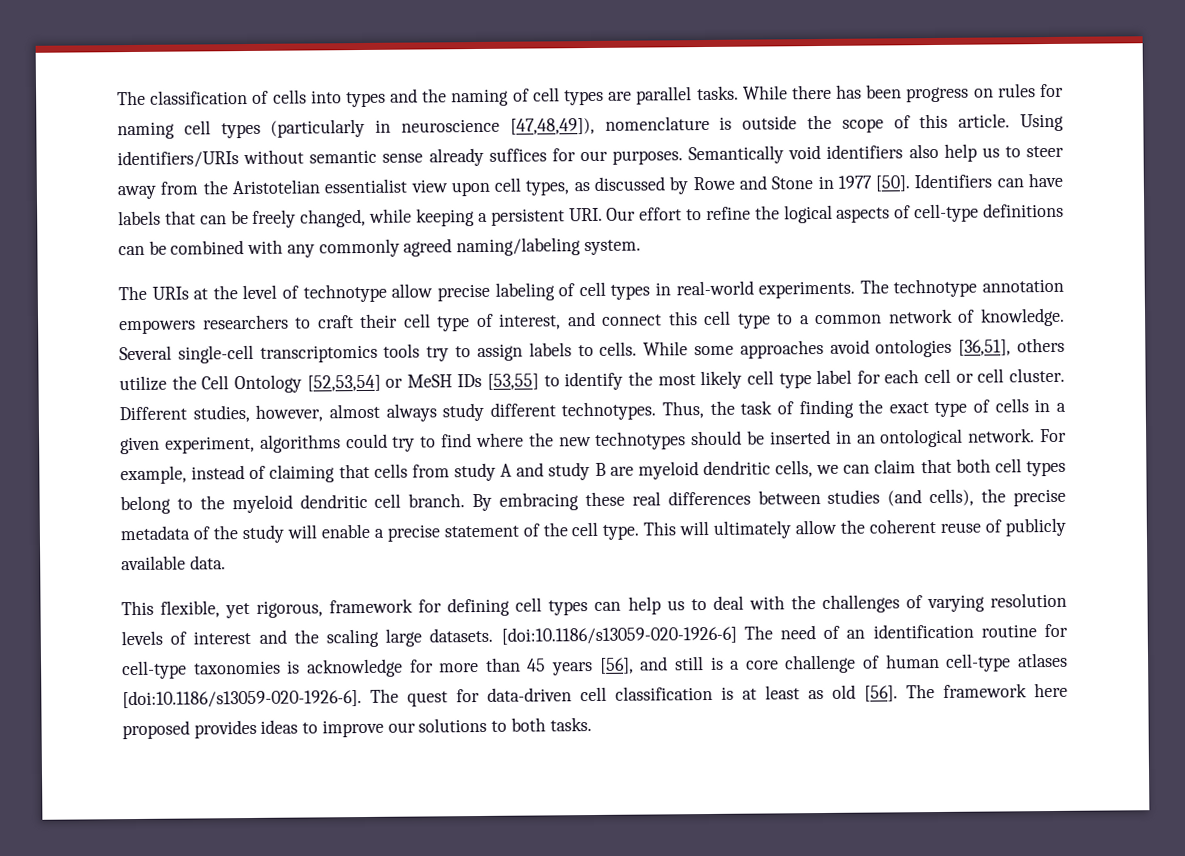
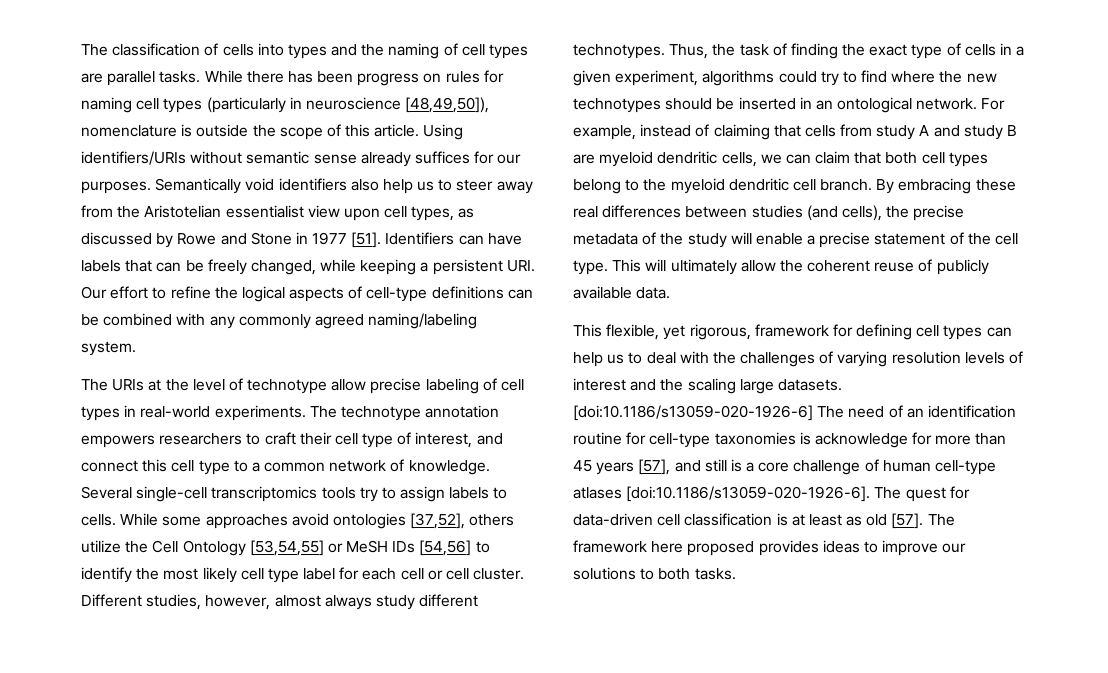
- While there has been progress on rules for naming cell types (particularly in neuroscience [47,48,49]), nomenclature is outside the scope of this article.
+ While there has been progress on rules for naming cell types (particularly in neuroscience [48,49,50]), nomenclature is outside the scope of this article.
- Semantically void identifiers also help us to steer away from the Aristotelian essentialist view upon cell types, as discussed by Rowe and Stone in 1977 [50].
+ Semantically void identifiers also help us to steer away from the Aristotelian essentialist view upon cell types, as discussed by Rowe and Stone in 1977 [51].
- While some approaches avoid ontologies [36,51], others utilize the Cell Ontology [52,53,54] or MeSH IDs [53,55] to identify the most likely cell type label for each cell or cell cluster.
+ While some approaches avoid ontologies [37,52], others utilize the Cell Ontology [53,54,55] or MeSH IDs [54,56] to identify the most likely cell type label for each cell or cell cluster.
- [doi:10.1186/s13059-020-1926-6] The need of an identification routine for cell-type taxonomies is acknowledge for more than 45 years [56], and still is a core challenge of human cell-type atlases [doi:10.1186/s13059-020-1926-6]. The quest for data-driven cell classification is at least as old [56].
+ [doi:10.1186/s13059-020-1926-6] The need of an identification routine for cell-type taxonomies is acknowledge for more than 45 years [57], and still is a core challenge of human cell-type atlases [doi:10.1186/s13059-020-1926-6]. The quest for data-driven cell classification is at least as old [57].

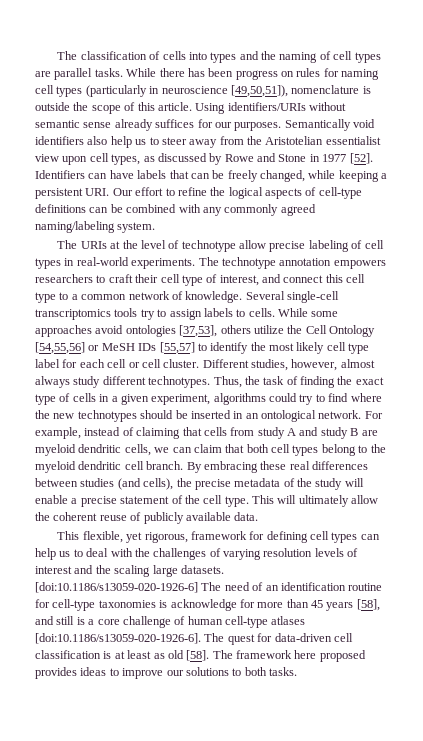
- While there has been progress on rules for naming cell types (particularly in neuroscience [48,49,50]), nomenclature is outside the scope of this article.
+ While there has been progress on rules for naming cell types (particularly in neuroscience [49,50,51]), nomenclature is outside the scope of this article.
- Semantically void identifiers also help us to steer away from the Aristotelian essentialist view upon cell types, as discussed by Rowe and Stone in 1977 [51].
+ Semantically void identifiers also help us to steer away from the Aristotelian essentialist view upon cell types, as discussed by Rowe and Stone in 1977 [52].
- While some approaches avoid ontologies [37,52], others utilize the Cell Ontology [53,54,55] or MeSH IDs [54,56] to identify the most likely cell type label for each cell or cell cluster.
+ While some approaches avoid ontologies [37,53], others utilize the Cell Ontology [54,55,56] or MeSH IDs [55,57] to identify the most likely cell type label for each cell or cell cluster.
- [doi:10.1186/s13059-020-1926-6] The need of an identification routine for cell-type taxonomies is acknowledge for more than 45 years [57], and still is a core challenge of human cell-type atlases [doi:10.1186/s13059-020-1926-6]. The quest for data-driven cell classification is at least as old [57].
+ [doi:10.1186/s13059-020-1926-6] The need of an identification routine for cell-type taxonomies is acknowledge for more than 45 years [58], and still is a core challenge of human cell-type atlases [doi:10.1186/s13059-020-1926-6]. The quest for data-driven cell classification is at least as old [58].

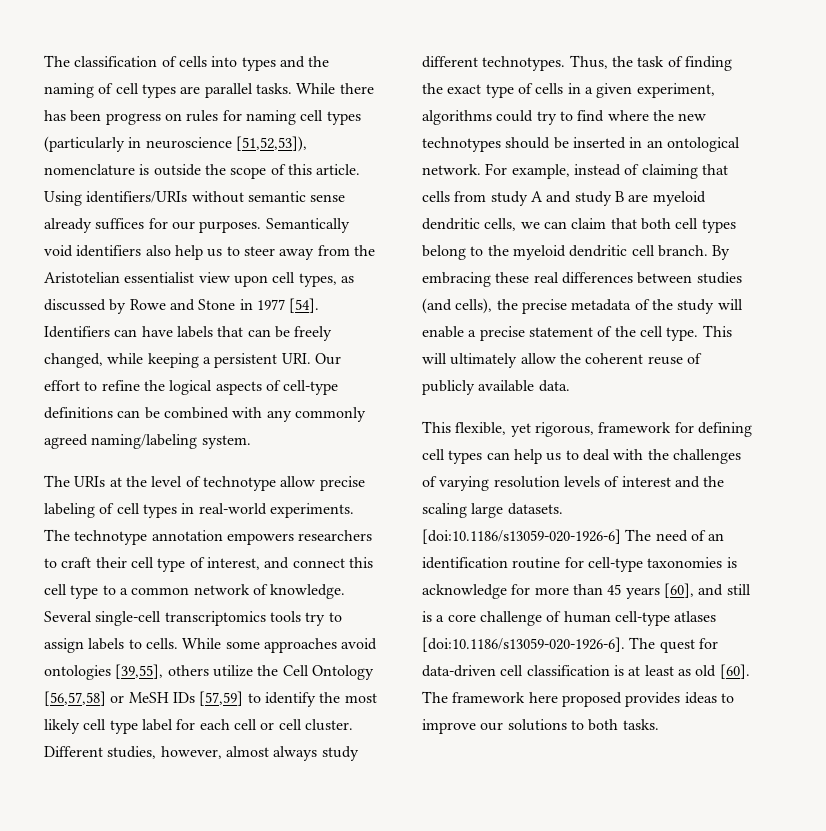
- While there has been progress on rules for naming cell types (particularly in neuroscience [49,50,51]), nomenclature is outside the scope of this article.
+ While there has been progress on rules for naming cell types (particularly in neuroscience [51,52,53]), nomenclature is outside the scope of this article.
- Semantically void identifiers also help us to steer away from the Aristotelian essentialist view upon cell types, as discussed by Rowe and Stone in 1977 [52].
+ Semantically void identifiers also help us to steer away from the Aristotelian essentialist view upon cell types, as discussed by Rowe and Stone in 1977 [54].
- While some approaches avoid ontologies [37,53], others utilize the Cell Ontology [54,55,56] or MeSH IDs [55,57] to identify the most likely cell type label for each cell or cell cluster.
+ While some approaches avoid ontologies [39,55], others utilize the Cell Ontology [56,57,58] or MeSH IDs [57,59] to identify the most likely cell type label for each cell or cell cluster.
- [doi:10.1186/s13059-020-1926-6] The need of an identification routine for cell-type taxonomies is acknowledge for more than 45 years [58], and still is a core challenge of human cell-type atlases [doi:10.1186/s13059-020-1926-6]. The quest for data-driven cell classification is at least as old [58].
+ [doi:10.1186/s13059-020-1926-6] The need of an identification routine for cell-type taxonomies is acknowledge for more than 45 years [60], and still is a core challenge of human cell-type atlases [doi:10.1186/s13059-020-1926-6]. The quest for data-driven cell classification is at least as old [60].

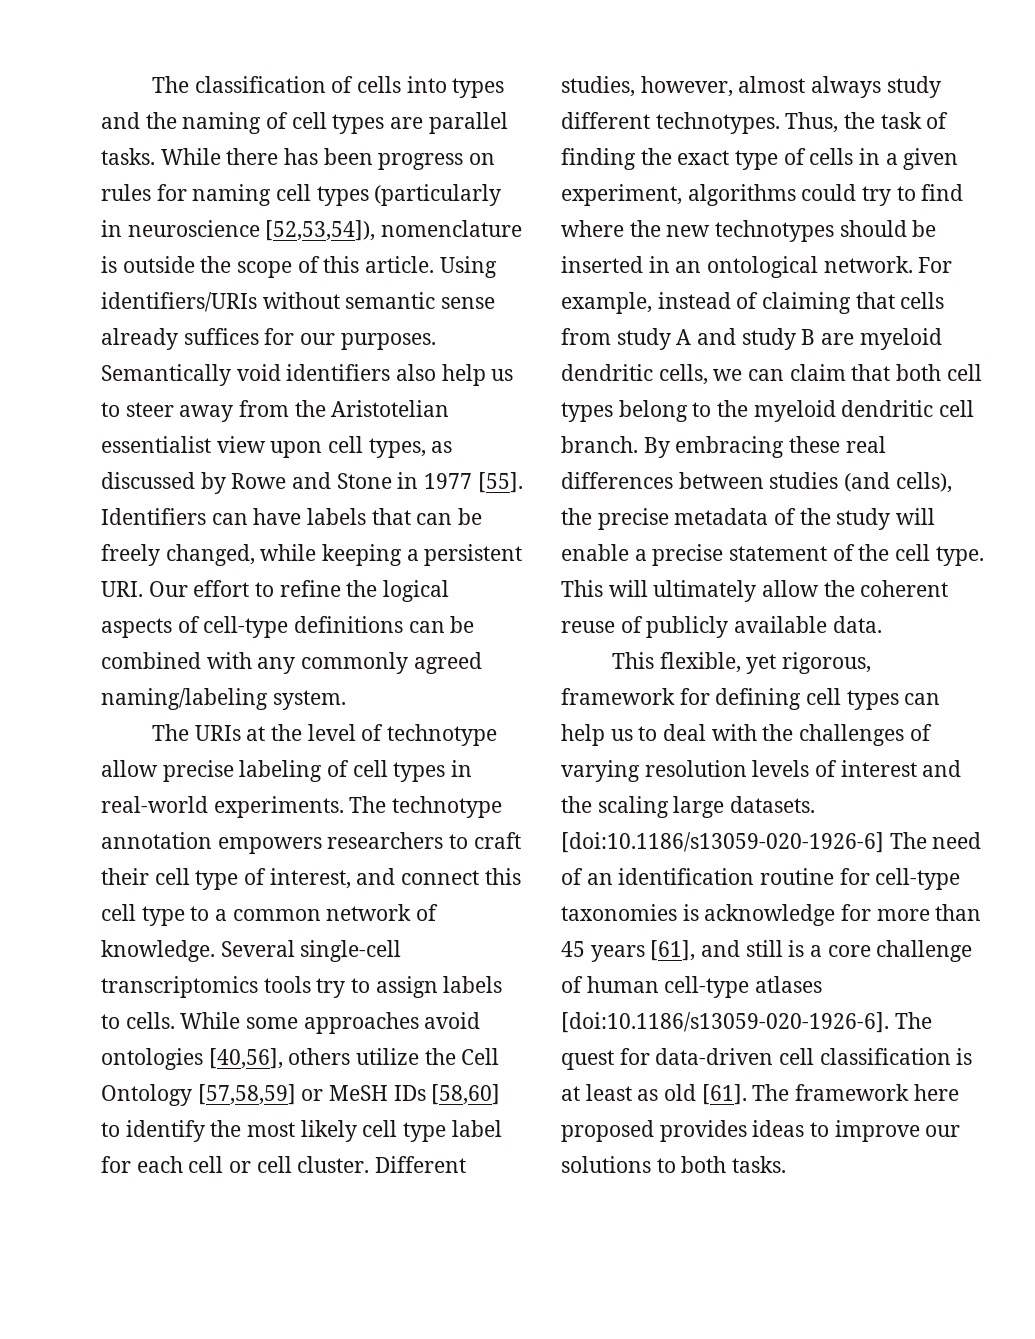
- While there has been progress on rules for naming cell types (particularly in neuroscience [51,52,53]), nomenclature is outside the scope of this article.
+ While there has been progress on rules for naming cell types (particularly in neuroscience [52,53,54]), nomenclature is outside the scope of this article.
- Semantically void identifiers also help us to steer away from the Aristotelian essentialist view upon cell types, as discussed by Rowe and Stone in 1977 [54].
+ Semantically void identifiers also help us to steer away from the Aristotelian essentialist view upon cell types, as discussed by Rowe and Stone in 1977 [55].
- While some approaches avoid ontologies [39,55], others utilize the Cell Ontology [56,57,58] or MeSH IDs [57,59] to identify the most likely cell type label for each cell or cell cluster.
+ While some approaches avoid ontologies [40,56], others utilize the Cell Ontology [57,58,59] or MeSH IDs [58,60] to identify the most likely cell type label for each cell or cell cluster.
- [doi:10.1186/s13059-020-1926-6] The need of an identification routine for cell-type taxonomies is acknowledge for more than 45 years [60], and still is a core challenge of human cell-type atlases [doi:10.1186/s13059-020-1926-6]. The quest for data-driven cell classification is at least as old [60].
+ [doi:10.1186/s13059-020-1926-6] The need of an identification routine for cell-type taxonomies is acknowledge for more than 45 years [61], and still is a core challenge of human cell-type atlases [doi:10.1186/s13059-020-1926-6]. The quest for data-driven cell classification is at least as old [61].

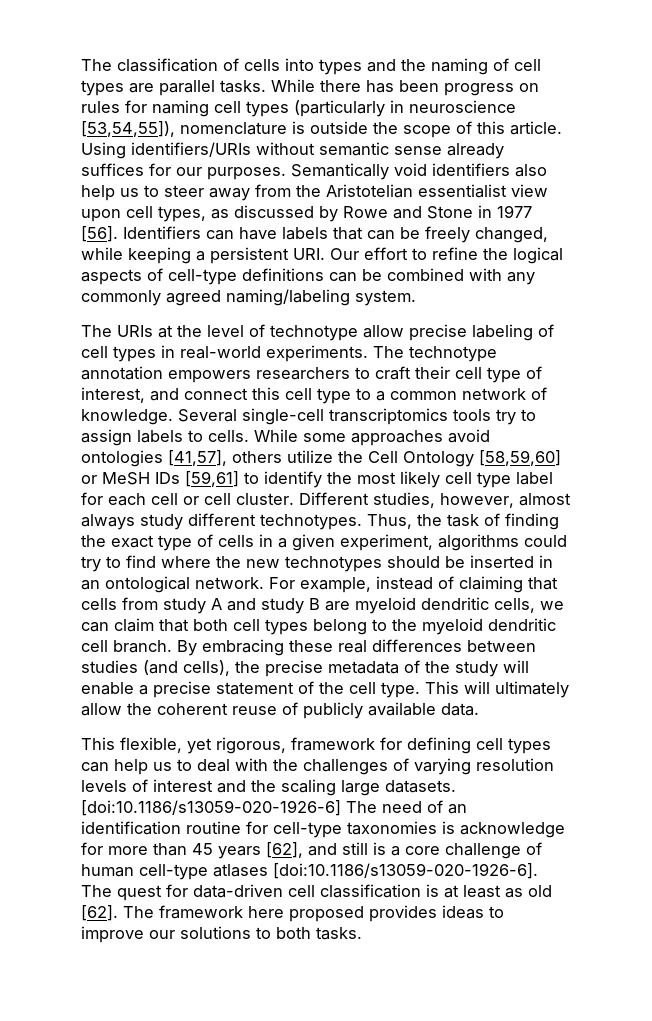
- While there has been progress on rules for naming cell types (particularly in neuroscience [52,53,54]), nomenclature is outside the scope of this article.
+ While there has been progress on rules for naming cell types (particularly in neuroscience [53,54,55]), nomenclature is outside the scope of this article.
- Semantically void identifiers also help us to steer away from the Aristotelian essentialist view upon cell types, as discussed by Rowe and Stone in 1977 [55].
+ Semantically void identifiers also help us to steer away from the Aristotelian essentialist view upon cell types, as discussed by Rowe and Stone in 1977 [56].
- While some approaches avoid ontologies [40,56], others utilize the Cell Ontology [57,58,59] or MeSH IDs [58,60] to identify the most likely cell type label for each cell or cell cluster.
+ While some approaches avoid ontologies [41,57], others utilize the Cell Ontology [58,59,60] or MeSH IDs [59,61] to identify the most likely cell type label for each cell or cell cluster.
- [doi:10.1186/s13059-020-1926-6] The need of an identification routine for cell-type taxonomies is acknowledge for more than 45 years [61], and still is a core challenge of human cell-type atlases [doi:10.1186/s13059-020-1926-6]. The quest for data-driven cell classification is at least as old [61].
+ [doi:10.1186/s13059-020-1926-6] The need of an identification routine for cell-type taxonomies is acknowledge for more than 45 years [62], and still is a core challenge of human cell-type atlases [doi:10.1186/s13059-020-1926-6]. The quest for data-driven cell classification is at least as old [62].

